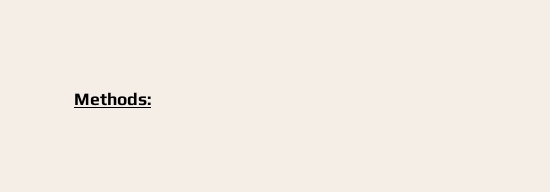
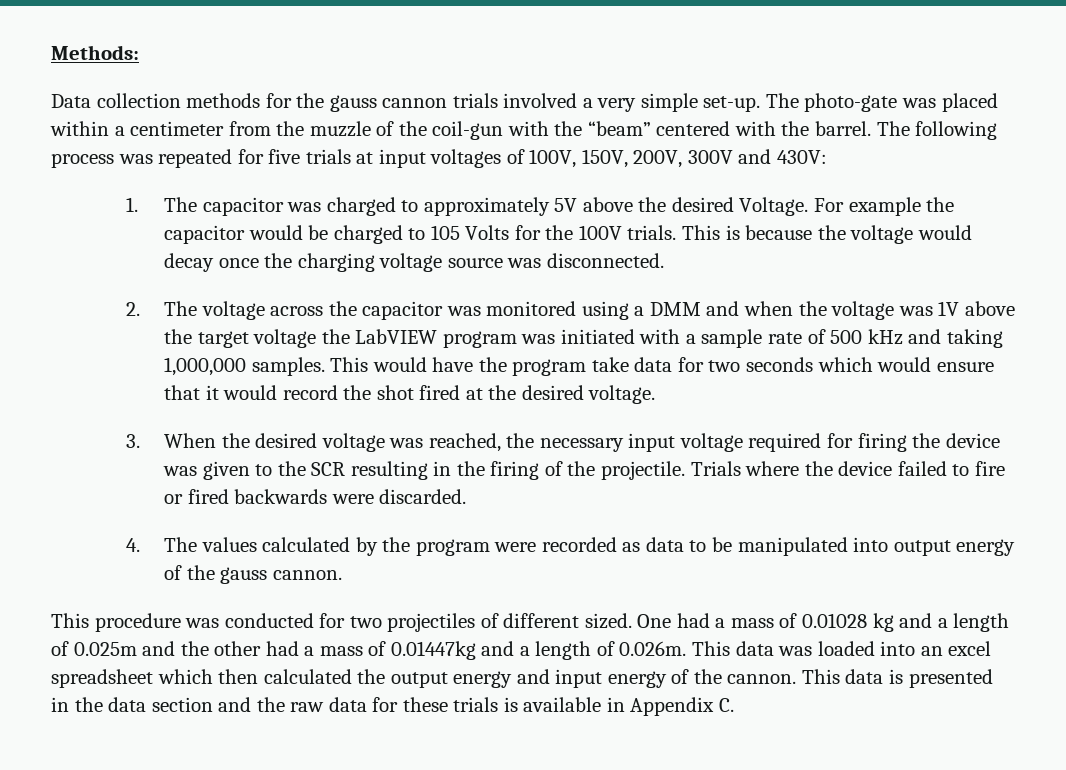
+ Data collection methods for the gauss cannon trials involved a very simple set-up. The photo-gate was placed within a centimeter from the muzzle of the coil-gun with the “beam” centered with the barrel. The following process was repeated for five trials at input voltages of 100V, 150V, 200V, 300V and 430V:
+ 1. The capacitor was charged to approximately 5V above the desired Voltage. For example the capacitor would be charged to 105 Volts for the 100V trials. This is because the voltage would decay once the charging voltage source was disconnected.
+ 2. The voltage across the capacitor was monitored using a DMM and when the voltage was 1V above the target voltage the LabVIEW program was initiated with a sample rate of 500 kHz and taking 1,000,000 samples. This would have the program take data for two seconds which would ensure that it would record the shot fired at the desired voltage.
+ 3. When the desired voltage was reached, the necessary input voltage required for firing the device was given to the SCR resulting in the firing of the projectile. Trials where the device failed to fire or fired backwards were discarded.
+ 4. The values calculated by the program were recorded as data to be manipulated into output energy of the gauss cannon.
+ This procedure was conducted for two projectiles of different sized. One had a mass of 0.01028 kg and a length of 0.025m and the other had a mass of 0.01447kg and a length of 0.026m. This data was loaded into an excel spreadsheet which then calculated the output energy and input energy of the cannon. This data is presented in the data section and the raw data for these trials is available in Appendix C.

